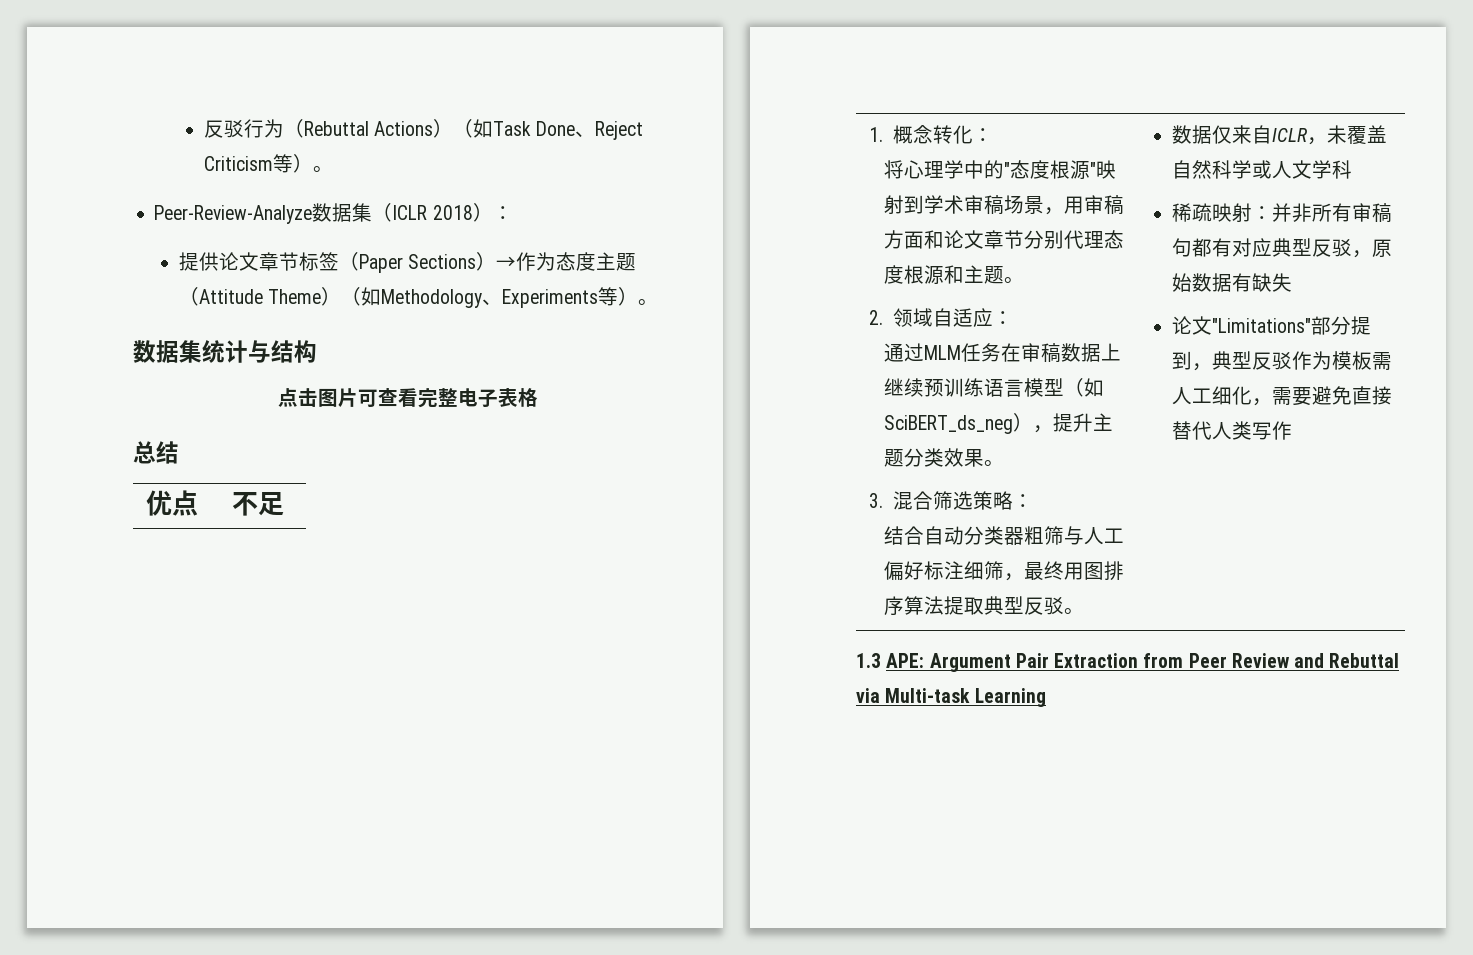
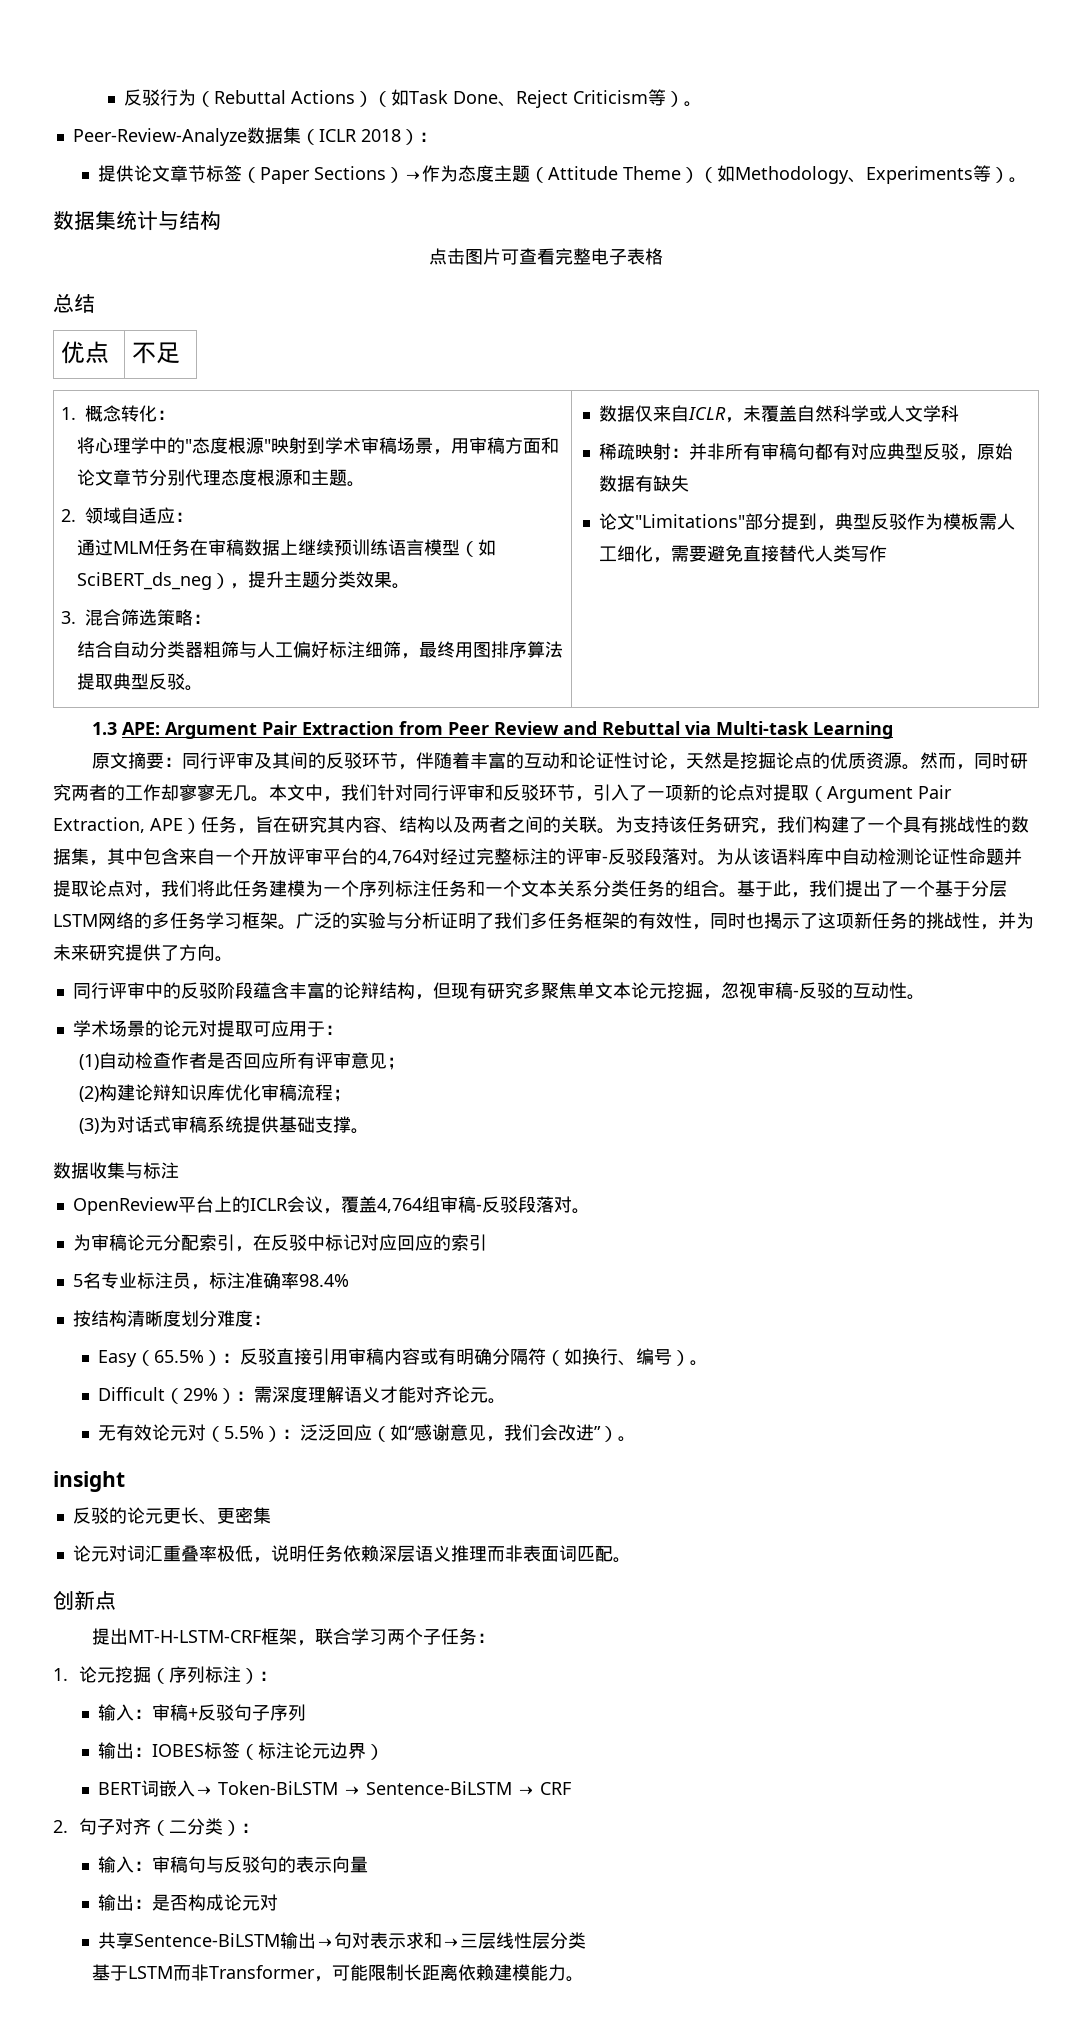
+ 原文摘要：同行评审及其间的反驳环节，伴随着丰富的互动和论证性讨论，天然是挖掘论点的优质资源。然而，同时研究两者的工作却寥寥无几。本文中，我们针对同行评审和反驳环节，引入了一项新的论点对提取（Argument Pair Extraction, APE）任务，旨在研究其内容、结构以及两者之间的关联。为支持该任务研究，我们构建了一个具有挑战性的数据集，其中包含来自一个开放评审平台的4,764对经过完整标注的评审-反驳段落对。为从该语料库中自动检测论证性命题并提取论点对，我们将此任务建模为一个序列标注任务和一个文本关系分类任务的组合。基于此，我们提出了一个基于分层LSTM网络的多任务学习框架。广泛的实验与分析证明了我们多任务框架的有效性，同时也揭示了这项新任务的挑战性，并为未来研究提供了方向。
+ 同行评审中的反驳阶段蕴含丰富的论辩结构，但现有研究多聚焦单文本论元挖掘，忽视审稿-反驳的互动性。
+ 学术场景的论元对提取可应用于：
+ (1)自动检查作者是否回应所有评审意见；
+ (2)构建论辩知识库优化审稿流程；
+ (3)为对话式审稿系统提供基础支撑。
+ 数据收集与标注
+ OpenReview平台上的ICLR会议，覆盖4,764组审稿-反驳段落对。
+ 为审稿论元分配索引，在反驳中标记对应回应的索引
+ 5名专业标注员，标注准确率98.4%
+ 按结构清晰度划分难度：
+ Easy（65.5%）：反驳直接引用审稿内容或有明确分隔符（如换行、编号）。
+ Difficult（29%）：需深度理解语义才能对齐论元。
+ 无有效论元对（5.5%）：泛泛回应（如“感谢意见，我们会改进”）。
+ insight
+ 反驳的论元更长、更密集
+ 论元对词汇重叠率极低，说明任务依赖深层语义推理而非表面词匹配。
+ 创新点
+ 提出MT-H-LSTM-CRF框架，联合学习两个子任务：
+ 1.论元挖掘（序列标注）：
+ 输入：审稿+反驳句子序列
+ 输出：IOBES标签（标注论元边界）
+ BERT词嵌入→ Token-BiLSTM → Sentence-BiLSTM → CRF
+ 2.句子对齐（二分类）：
+ 输入：审稿句与反驳句的表示向量
+ 输出：是否构成论元对
+ 共享Sentence-BiLSTM输出→句对表示求和→三层线性层分类
+ 基于LSTM而非Transformer，可能限制长距离依赖建模能力。

